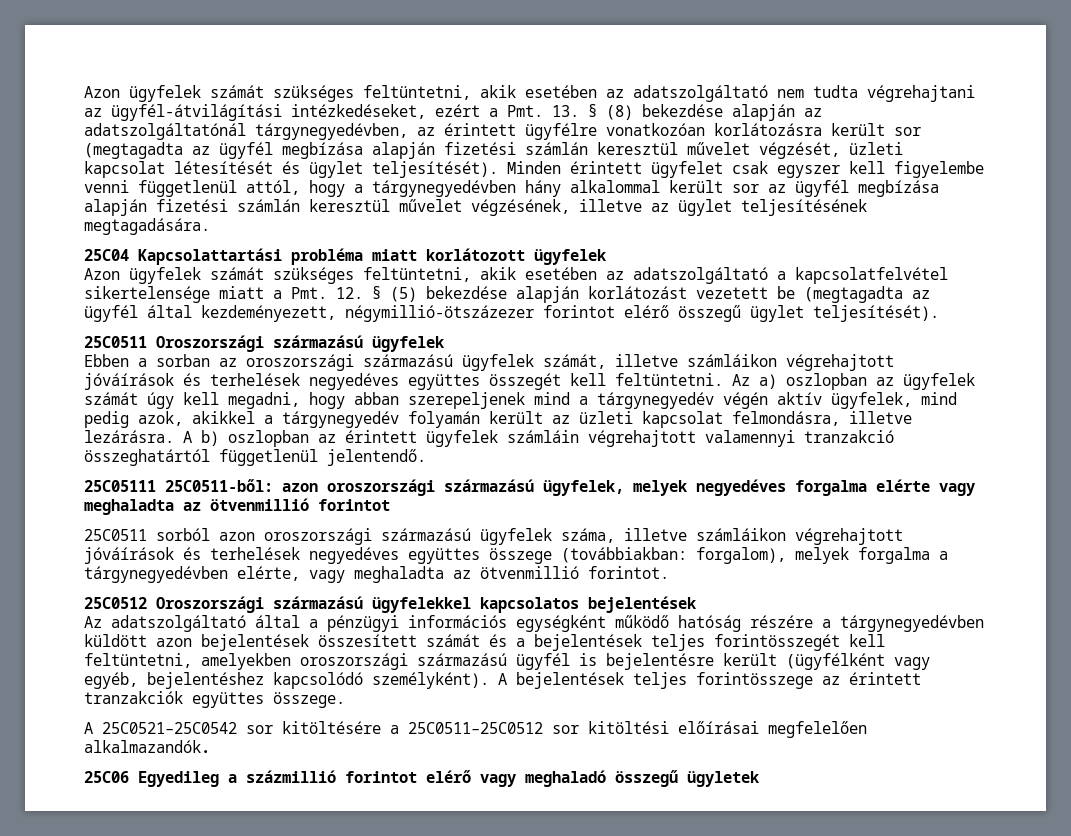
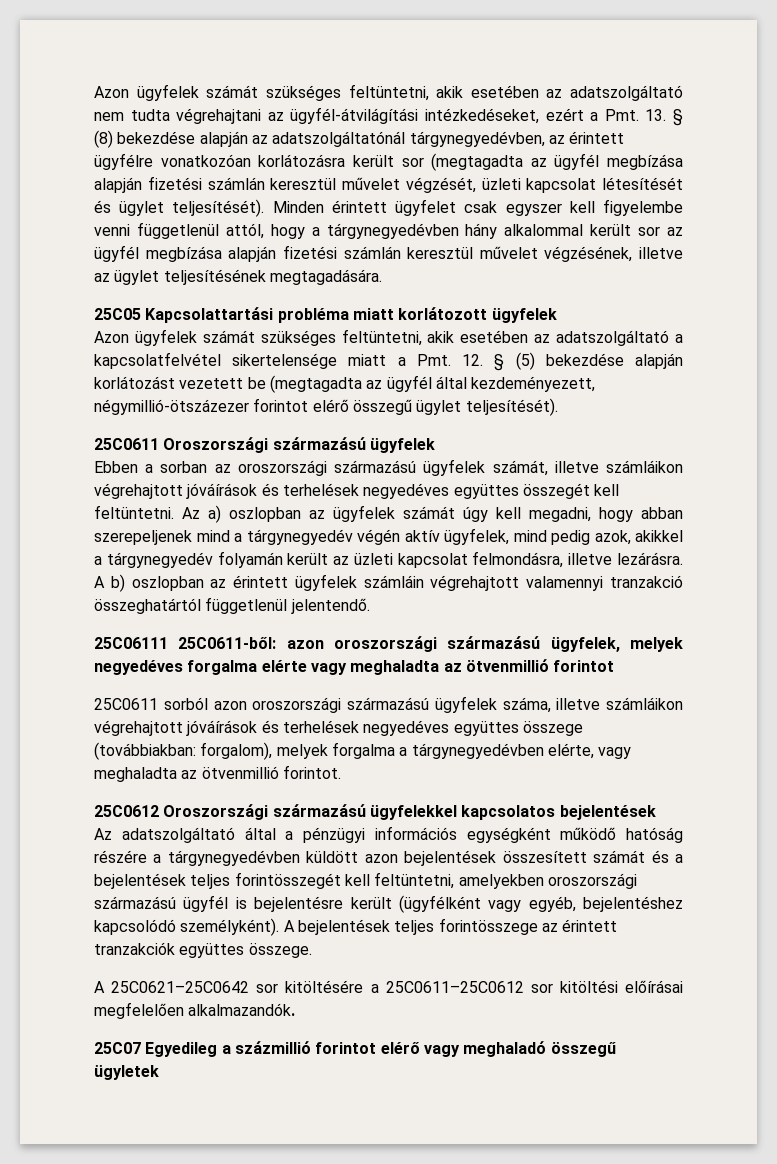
- 25C04 Kapcsolattartási probléma miatt korlátozott ügyfelek
+ 25C05 Kapcsolattartási probléma miatt korlátozott ügyfelek
- 25C0511 Oroszországi származású ügyfelek
+ 25C0611 Oroszországi származású ügyfelek
- 25C05111 25C0511-ből: azon oroszországi származású ügyfelek, melyek negyedéves forgalma elérte vagy meghaladta az ötvenmillió forintot
+ 25C06111 25C0611-ből: azon oroszországi származású ügyfelek, melyek negyedéves forgalma elérte vagy meghaladta az ötvenmillió forintot
- 25C0511 sorból azon oroszországi származású ügyfelek száma, illetve számláikon végrehajtott jóváírások és terhelések negyedéves együttes összege (továbbiakban: forgalom), melyek forgalma a tárgynegyedévben elérte, vagy meghaladta az ötvenmillió forintot.
+ 25C0611 sorból azon oroszországi származású ügyfelek száma, illetve számláikon végrehajtott jóváírások és terhelések negyedéves együttes összege (továbbiakban: forgalom), melyek forgalma a tárgynegyedévben elérte, vagy meghaladta az ötvenmillió forintot.
- 25C0512 Oroszországi származású ügyfelekkel kapcsolatos bejelentések
+ 25C0612 Oroszországi származású ügyfelekkel kapcsolatos bejelentések
- A 25C0521–25C0542 sor kitöltésére a 25C0511–25C0512 sor kitöltési előírásai megfelelően alkalmazandók.
+ A 25C0621–25C0642 sor kitöltésére a 25C0611–25C0612 sor kitöltési előírásai megfelelően alkalmazandók.
- 25C06 Egyedileg a százmillió forintot elérő vagy meghaladó összegű ügyletek
+ 25C07 Egyedileg a százmillió forintot elérő vagy meghaladó összegű ügyletek

